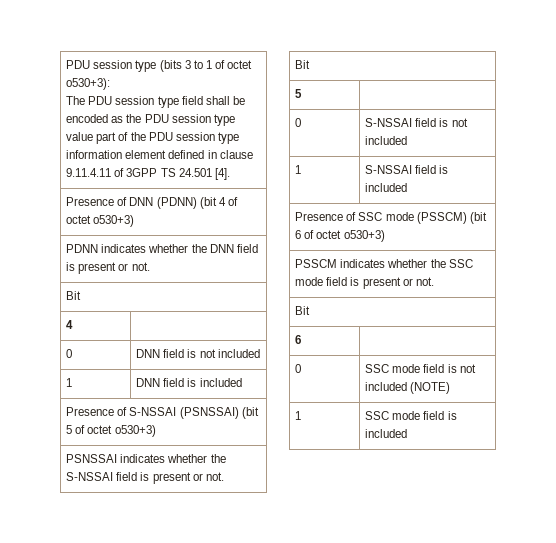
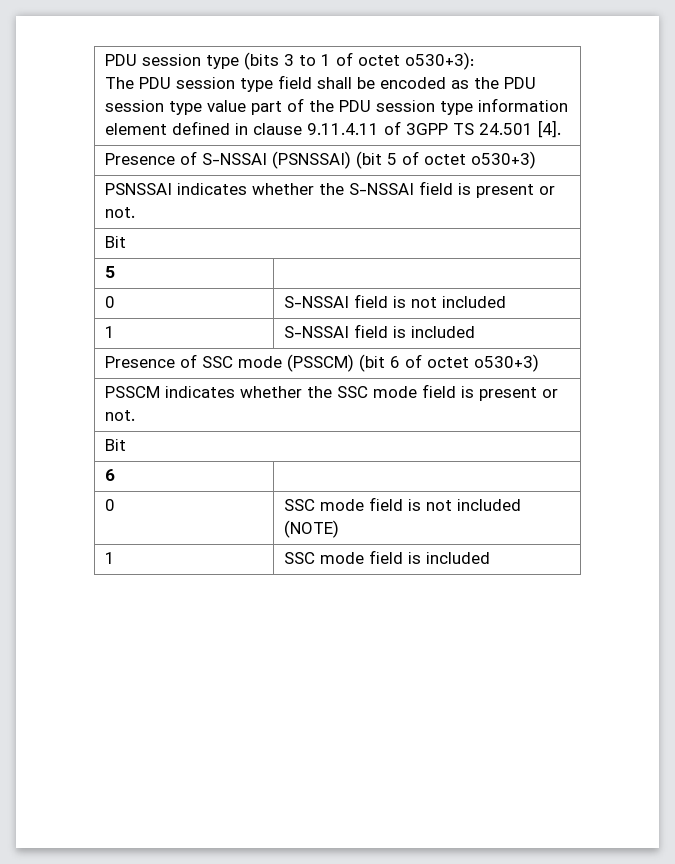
- Presence of DNN (PDNN) (bit 4 of octet o530+3)
- PDNN indicates whether the DNN field is present or not.
- Bit
- 4 |
- 0 | DNN field is not included
- 1 | DNN field is included

